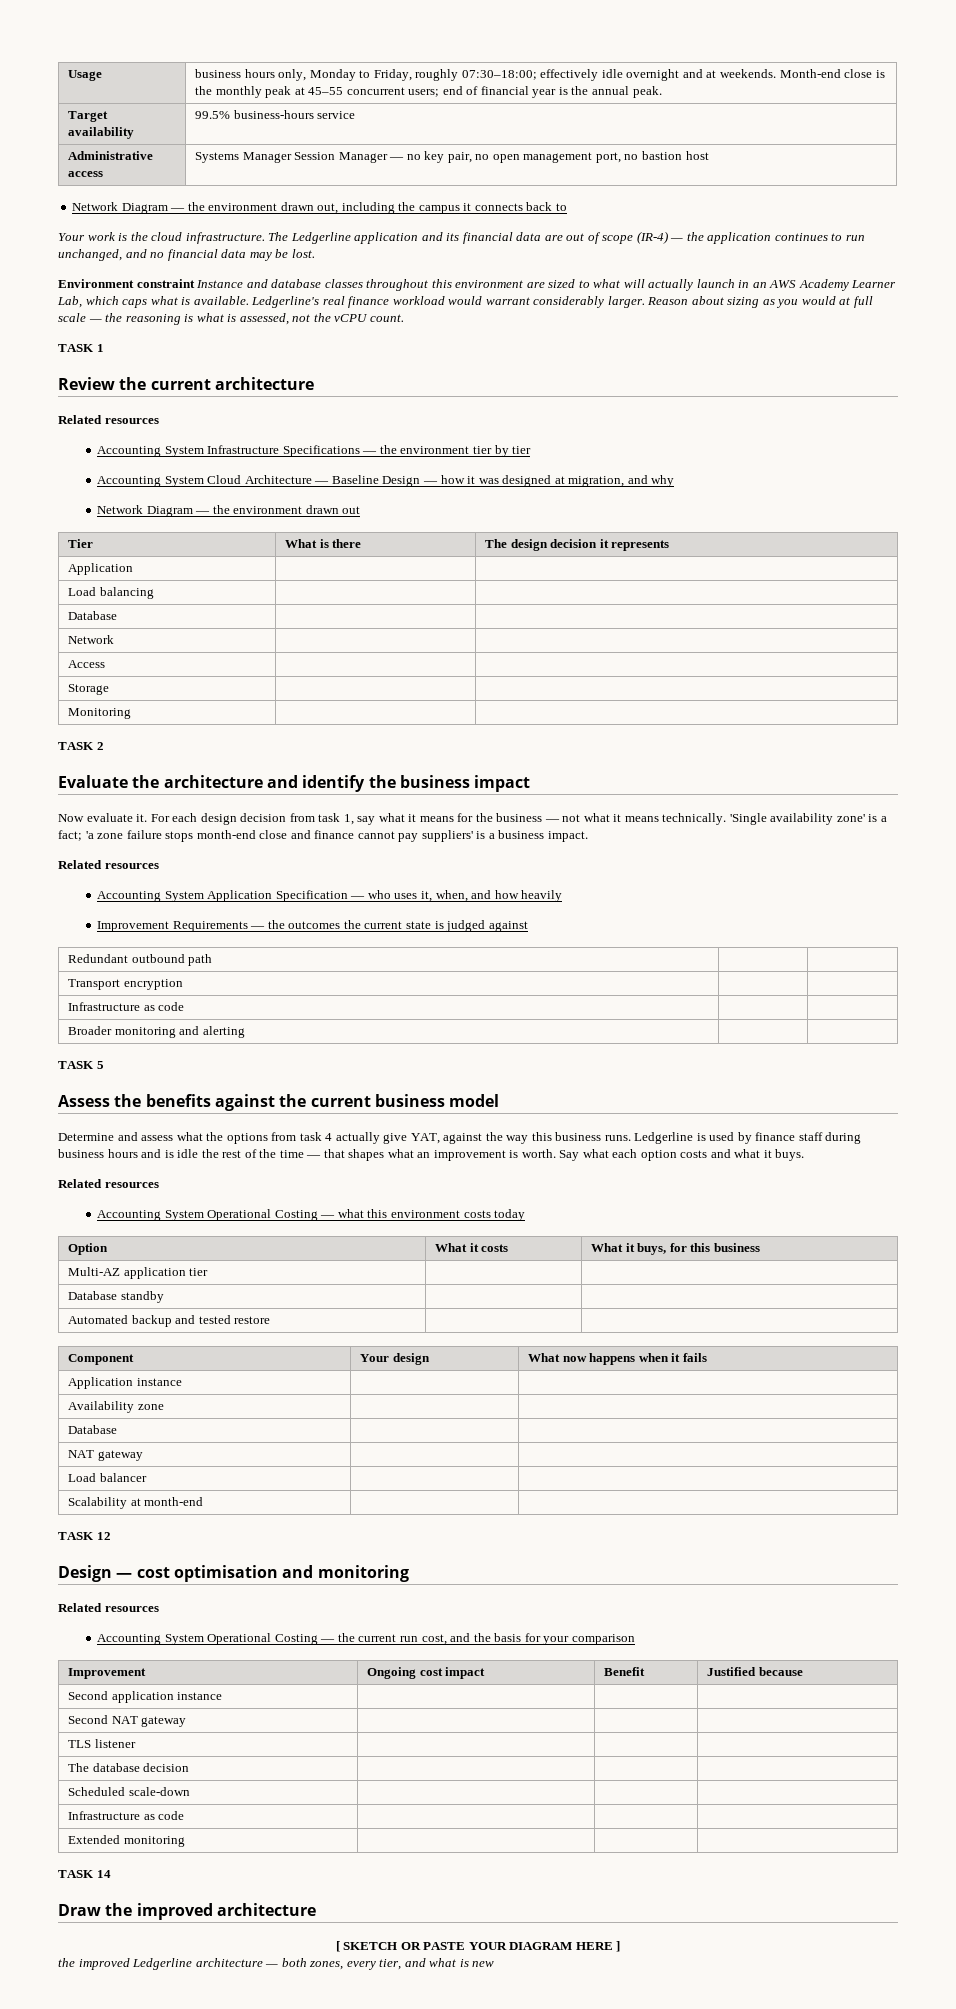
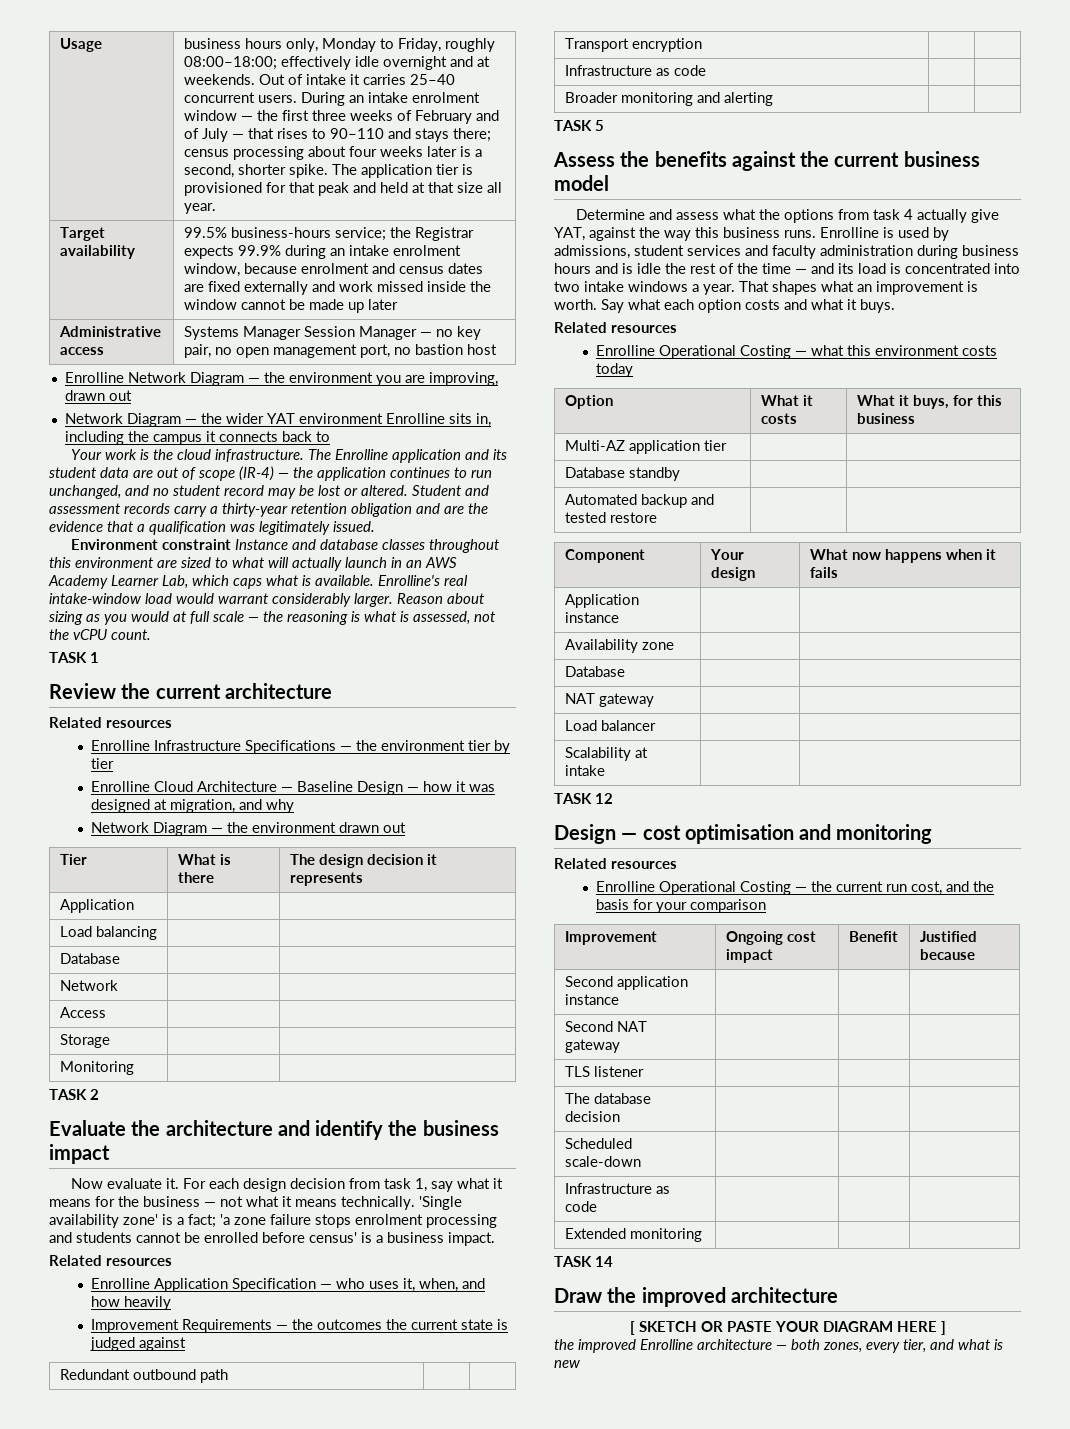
- business hours only, Monday to Friday, roughly 07:30–18:00; effectively idle overnight and at weekends.
+ business hours only, Monday to Friday, roughly 08:00–18:00; effectively idle overnight and at weekends.
- Month-end close is the monthly peak at 45–55 concurrent users; end of financial year is the annual peak.
- Target availability | 99.5% business-hours service
+ Out of intake it carries 25–40 concurrent users. During an intake enrolment window — the first three weeks of February and of July — that rises to 90–110 and stays there; census processing about four weeks later is a second, shorter spike. The application tier is provisioned for that peak and held at that size all year.
+ Target availability | 99.5% business-hours service; the Registrar expects 99.9% during an intake enrolment window, because enrolment and census dates are fixed externally and work missed inside the window cannot be made up later
- Network Diagram — the environment drawn out, including the campus it connects back to
+ Enrolline Network Diagram — the environment you are improving, drawn out
+ Network Diagram — the wider YAT environment Enrolline sits in, including the campus it connects back to
- The Ledgerline application and its financial data are out of scope (IR-4) — the application continues to run unchanged, and no financial data may be lost.
+ The Enrolline application and its student data are out of scope (IR-4) — the application continues to run unchanged, and no student record may be lost or altered. Student and assessment records carry a thirty-year retention obligation and are the evidence that a qualification was legitimately issued.
- Ledgerline's real finance workload would warrant considerably larger.
+ Enrolline's real intake-window load would warrant considerably larger.
- Accounting System Infrastructure Specifications — the environment tier by tier
+ Enrolline Infrastructure Specifications — the environment tier by tier
- Accounting System Cloud Architecture — Baseline Design — how it was designed at migration, and why
+ Enrolline Cloud Architecture — Baseline Design — how it was designed at migration, and why
- 'Single availability zone' is a fact; 'a zone failure stops month-end close and finance cannot pay suppliers' is a business impact.
+ 'Single availability zone' is a fact; 'a zone failure stops enrolment processing and students cannot be enrolled before census' is a business impact.
- Accounting System Application Specification — who uses it, when, and how heavily
+ Enrolline Application Specification — who uses it, when, and how heavily
- Ledgerline is used by finance staff during business hours and is idle the rest of the time — that shapes what an improvement is worth.
+ Enrolline is used by admissions, student services and faculty administration during business hours and is idle the rest of the time — and its load is concentrated into two intake windows a year. That shapes what an improvement is worth.
- Accounting System Operational Costing — what this environment costs today
+ Enrolline Operational Costing — what this environment costs today
- Scalability at month-end | |
+ Scalability at intake | |
- Accounting System Operational Costing — the current run cost, and the basis for your comparison
+ Enrolline Operational Costing — the current run cost, and the basis for your comparison
- the improved Ledgerline architecture — both zones, every tier, and what is new
+ the improved Enrolline architecture — both zones, every tier, and what is new

